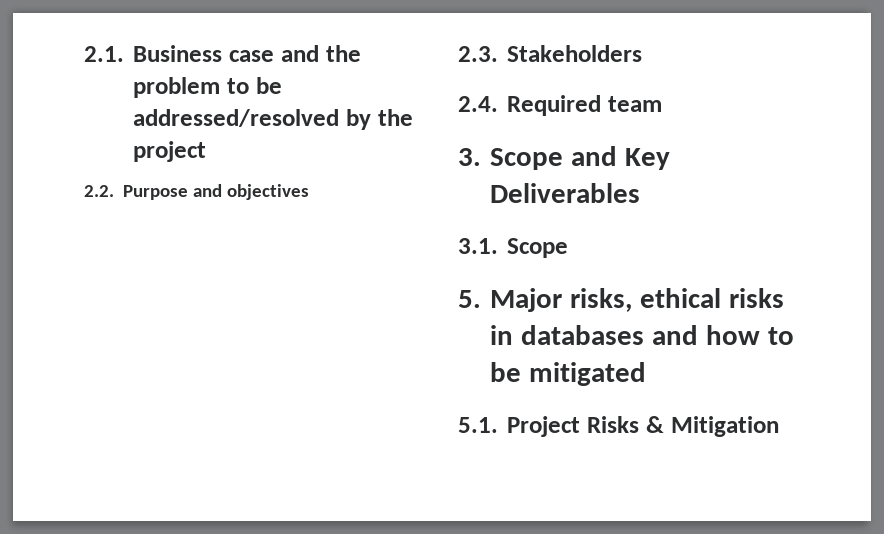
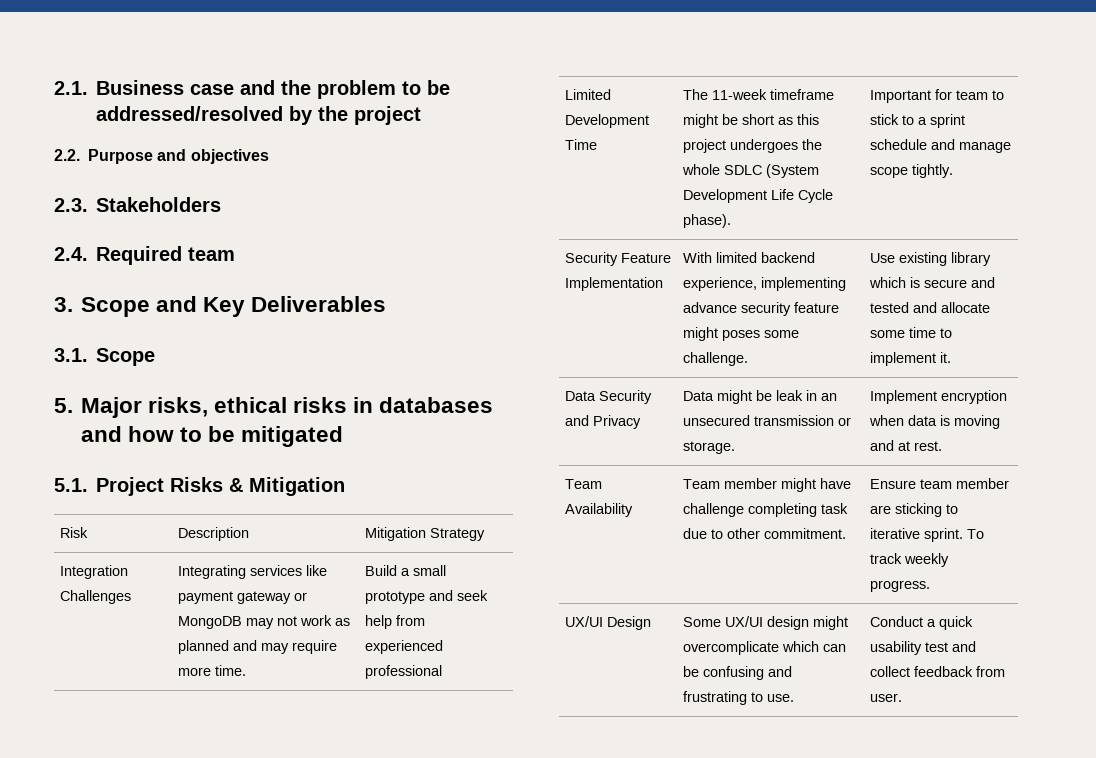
+ Risk | Description | Mitigation Strategy
+ Integration Challenges | Integrating services like payment gateway or MongoDB may not work as planned and may require more time. | Build a small prototype and seek help from experienced professional
+ Limited Development Time | The 11-week timeframe might be short as this project undergoes the whole SDLC (System Development Life Cycle phase). | Important for team to stick to a sprint schedule and manage scope tightly.
+ Security Feature Implementation | With limited backend experience, implementing advance security feature might poses some challenge. | Use existing library which is secure and tested and allocate some time to implement it.
+ Data Security and Privacy | Data might be leak in an unsecured transmission or storage. | Implement encryption when data is moving and at rest.
+ Team Availability | Team member might have challenge completing task due to other commitment. | Ensure team member are sticking to iterative sprint. To track weekly progress.
+ UX/UI Design | Some UX/UI design might overcomplicate which can be confusing and frustrating to use. | Conduct a quick usability test and collect feedback from user.

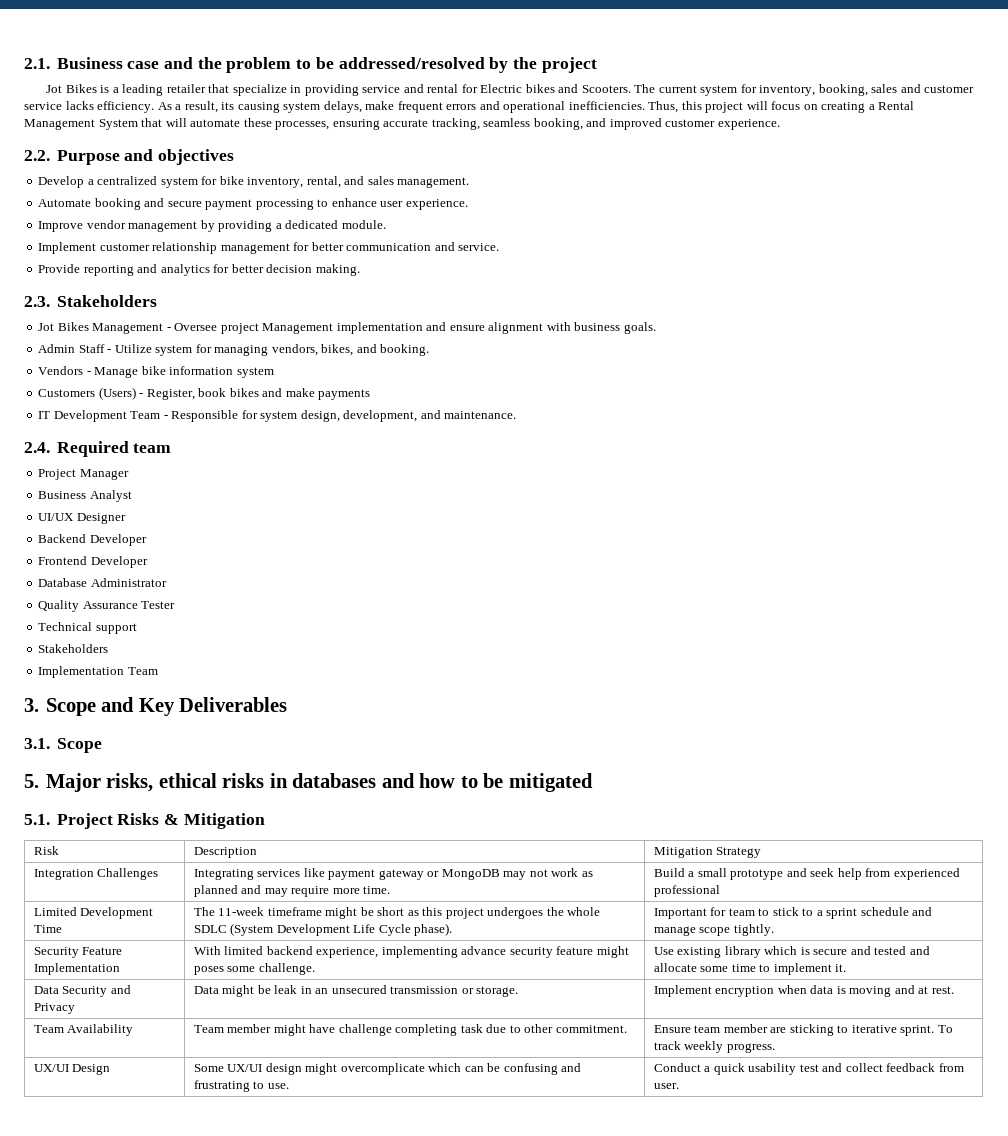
+ Jot Bikes is a leading retailer that specialize in providing service and rental for Electric bikes and Scooters. The current system for inventory, booking, sales and customer service lacks efficiency. As a result, its causing system delays, make frequent errors and operational inefficiencies. Thus, this project will focus on creating a Rental Management System that will automate these processes, ensuring accurate tracking, seamless booking, and improved customer experience.
  2.2. Purpose and objectives
+ Develop a centralized system for bike inventory, rental, and sales management.
+ Automate booking and secure payment processing to enhance user experience.
+ Improve vendor management by providing a dedicated module.
+ Implement customer relationship management for better communication and service.
+ Provide reporting and analytics for better decision making.
  2.3. Stakeholders
+ Jot Bikes Management - Oversee project Management implementation and ensure alignment with business goals.
+ Admin Staff - Utilize system for managing vendors, bikes, and booking.
+ Vendors - Manage bike information system
+ Customers (Users) - Register, book bikes and make payments
+ IT Development Team - Responsible for system design, development, and maintenance.
  2.4. Required team
+ Project Manager
+ Business Analyst
+ UI/UX Designer
+ Backend Developer
+ Frontend Developer
+ Database Administrator
+ Quality Assurance Tester
+ Technical support
+ Stakeholders
+ Implementation Team

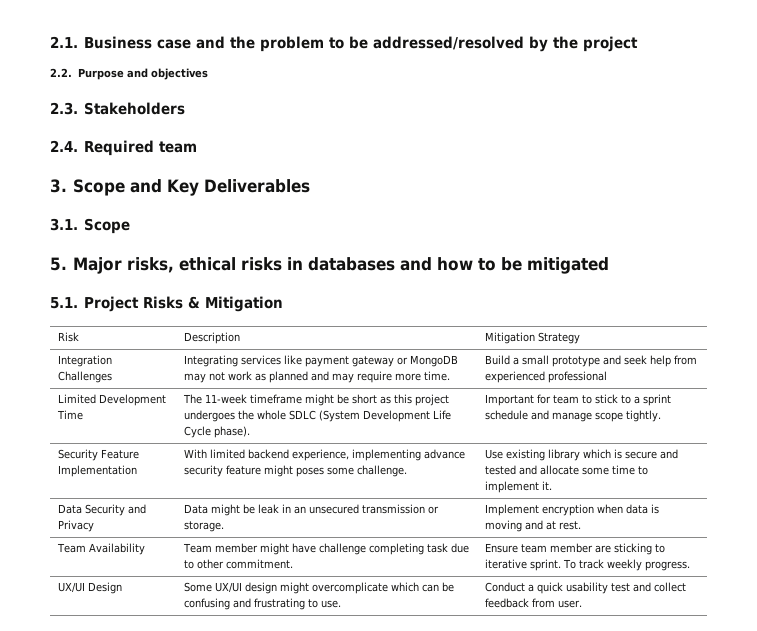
- Jot Bikes is a leading retailer that specialize in providing service and rental for Electric bikes and Scooters. The current system for inventory, booking, sales and customer service lacks efficiency. As a result, its causing system delays, make frequent errors and operational inefficiencies. Thus, this project will focus on creating a Rental Management System that will automate these processes, ensuring accurate tracking, seamless booking, and improved customer experience.
  2.2. Purpose and objectives
- Develop a centralized system for bike inventory, rental, and sales management.
- Automate booking and secure payment processing to enhance user experience.
- Improve vendor management by providing a dedicated module.
- Implement customer relationship management for better communication and service.
- Provide reporting and analytics for better decision making.
  2.3. Stakeholders
- Jot Bikes Management - Oversee project Management implementation and ensure alignment with business goals.
- Admin Staff - Utilize system for managing vendors, bikes, and booking.
- Vendors - Manage bike information system
- Customers (Users) - Register, book bikes and make payments
- IT Development Team - Responsible for system design, development, and maintenance.
  2.4. Required team
- Project Manager
- Business Analyst
- UI/UX Designer
- Backend Developer
- Frontend Developer
- Database Administrator
- Quality Assurance Tester
- Technical support
- Stakeholders
- Implementation Team

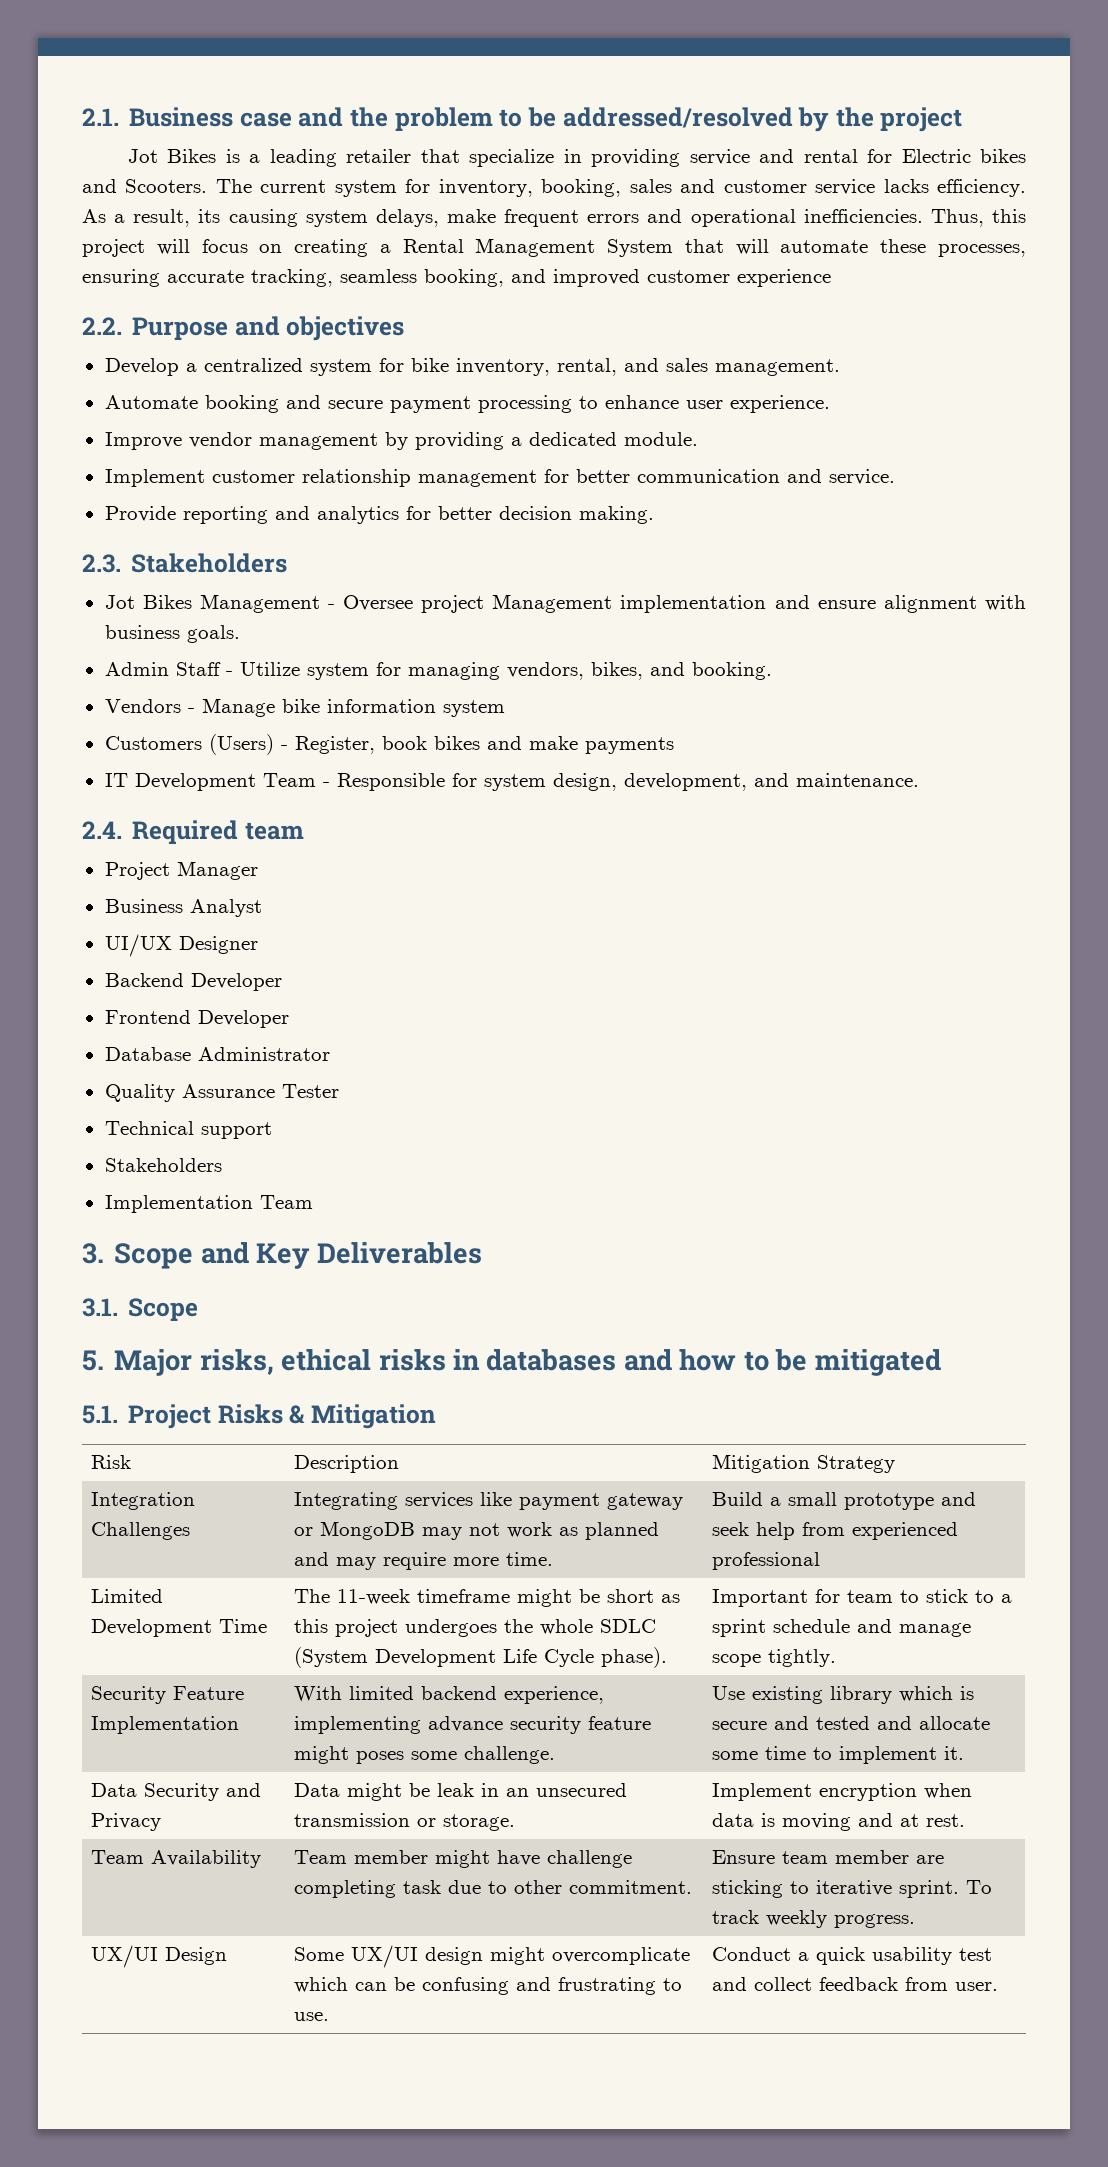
+ Jot Bikes is a leading retailer that specialize in providing service and rental for Electric bikes and Scooters. The current system for inventory, booking, sales and customer service lacks efficiency. As a result, its causing system delays, make frequent errors and operational inefficiencies. Thus, this project will focus on creating a Rental Management System that will automate these processes, ensuring accurate tracking, seamless booking, and improved customer experience
  2.2. Purpose and objectives
+ Develop a centralized system for bike inventory, rental, and sales management.
+ Automate booking and secure payment processing to enhance user experience.
+ Improve vendor management by providing a dedicated module.
+ Implement customer relationship management for better communication and service.
+ Provide reporting and analytics for better decision making.
  2.3. Stakeholders
+ Jot Bikes Management - Oversee project Management implementation and ensure alignment with business goals.
+ Admin Staff - Utilize system for managing vendors, bikes, and booking.
+ Vendors - Manage bike information system
+ Customers (Users) - Register, book bikes and make payments
+ IT Development Team - Responsible for system design, development, and maintenance.
  2.4. Required team
+ Project Manager
+ Business Analyst
+ UI/UX Designer
+ Backend Developer
+ Frontend Developer
+ Database Administrator
+ Quality Assurance Tester
+ Technical support
+ Stakeholders
+ Implementation Team

